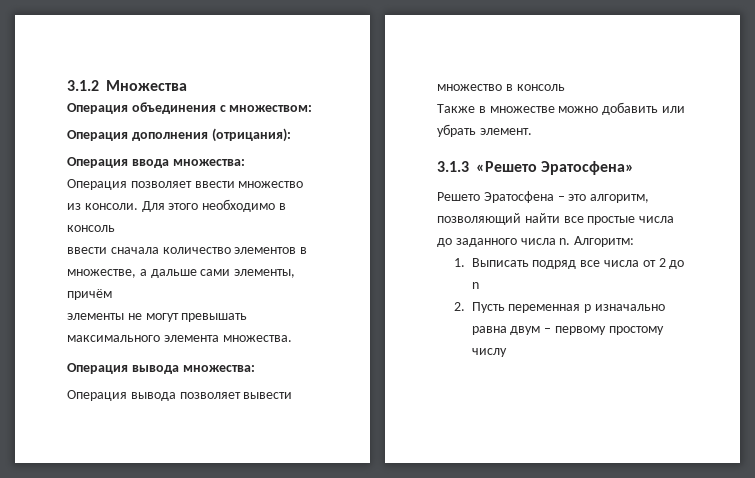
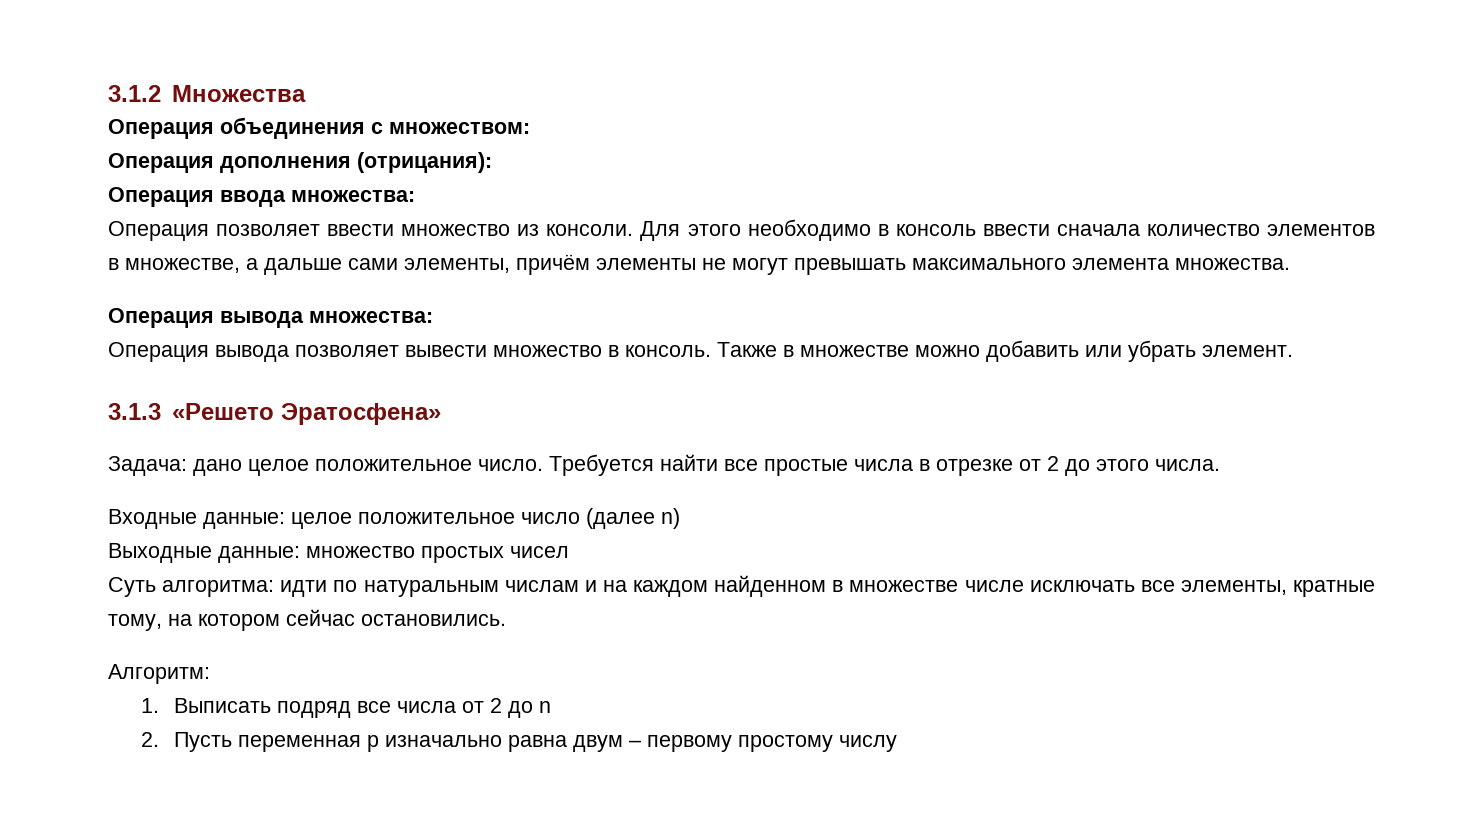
- Для этого необходимо в консоль
- ввести сначала количество элементов в множестве, а дальше сами элементы, причём
- элементы не могут превышать максимального элемента множества.
+ Для этого необходимо в консоль ввести сначала количество элементов в множестве, а дальше сами элементы, причём элементы не могут превышать максимального элемента множества.
- Операция вывода позволяет вывести множество в консоль
- Также в множестве можно добавить или убрать элемент.
+ Операция вывода позволяет вывести множество в консоль. Также в множестве можно добавить или убрать элемент.
- Решето Эратосфена – это алгоритм, позволяющий найти все простые числа до заданного числа n. Алгоритм:
+ Задача: дано целое положительное число. Требуется найти все простые числа в отрезке от 2 до этого числа.
+ Входные данные: целое положительное число (далее n)
+ Выходные данные: множество простых чисел
+ Суть алгоритма: идти по натуральным числам и на каждом найденном в множестве числе исключать все элементы, кратные тому, на котором сейчас остановились.
+ Алгоритм:

